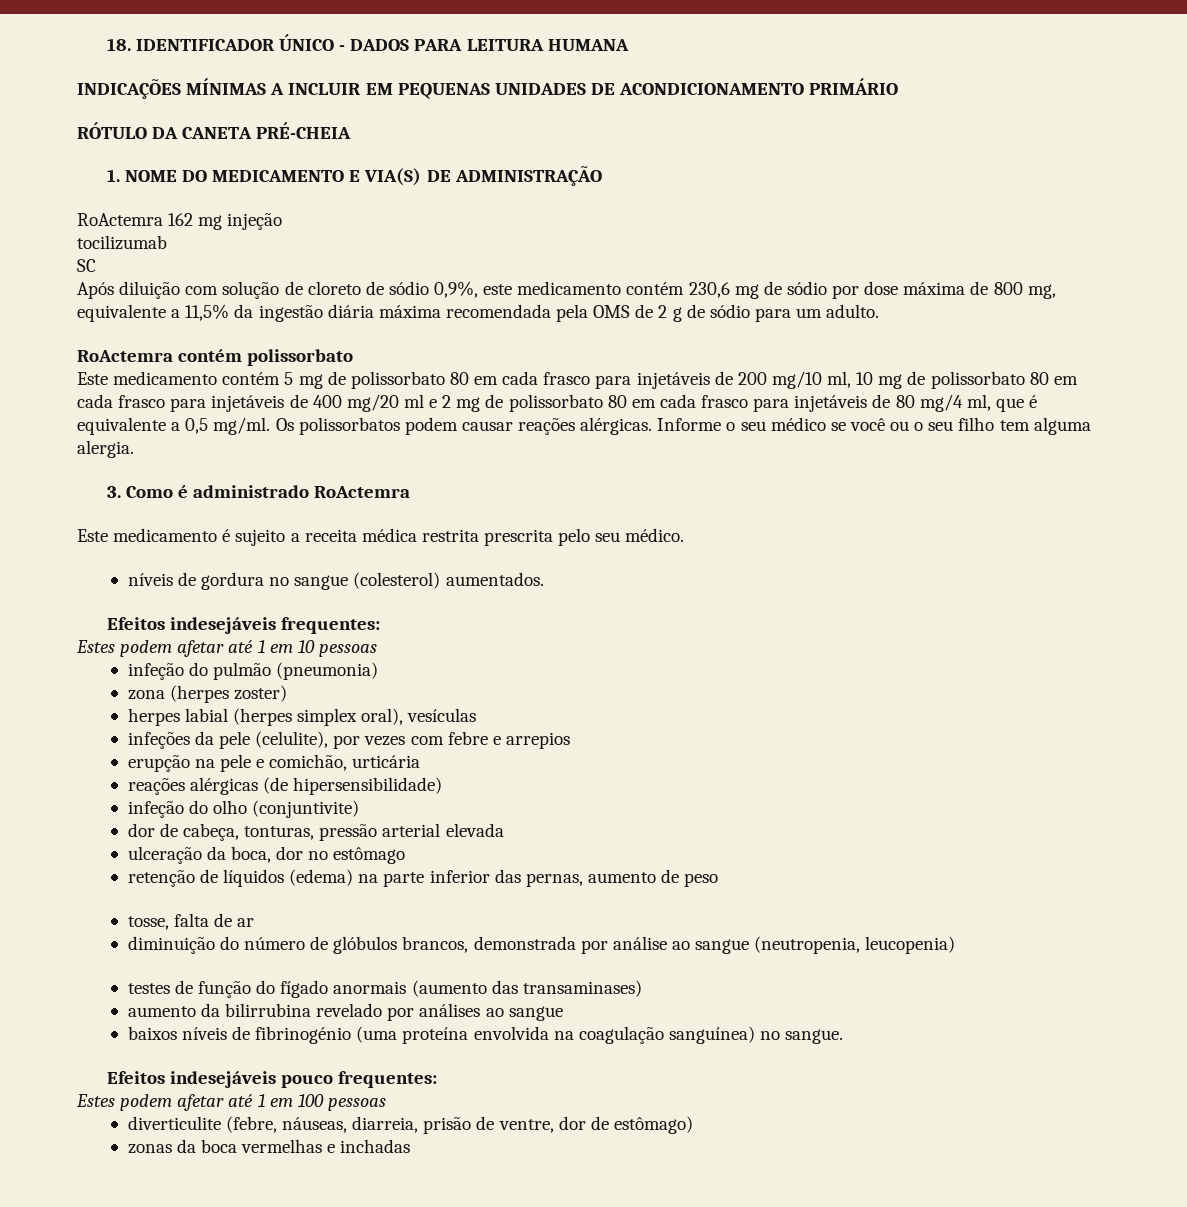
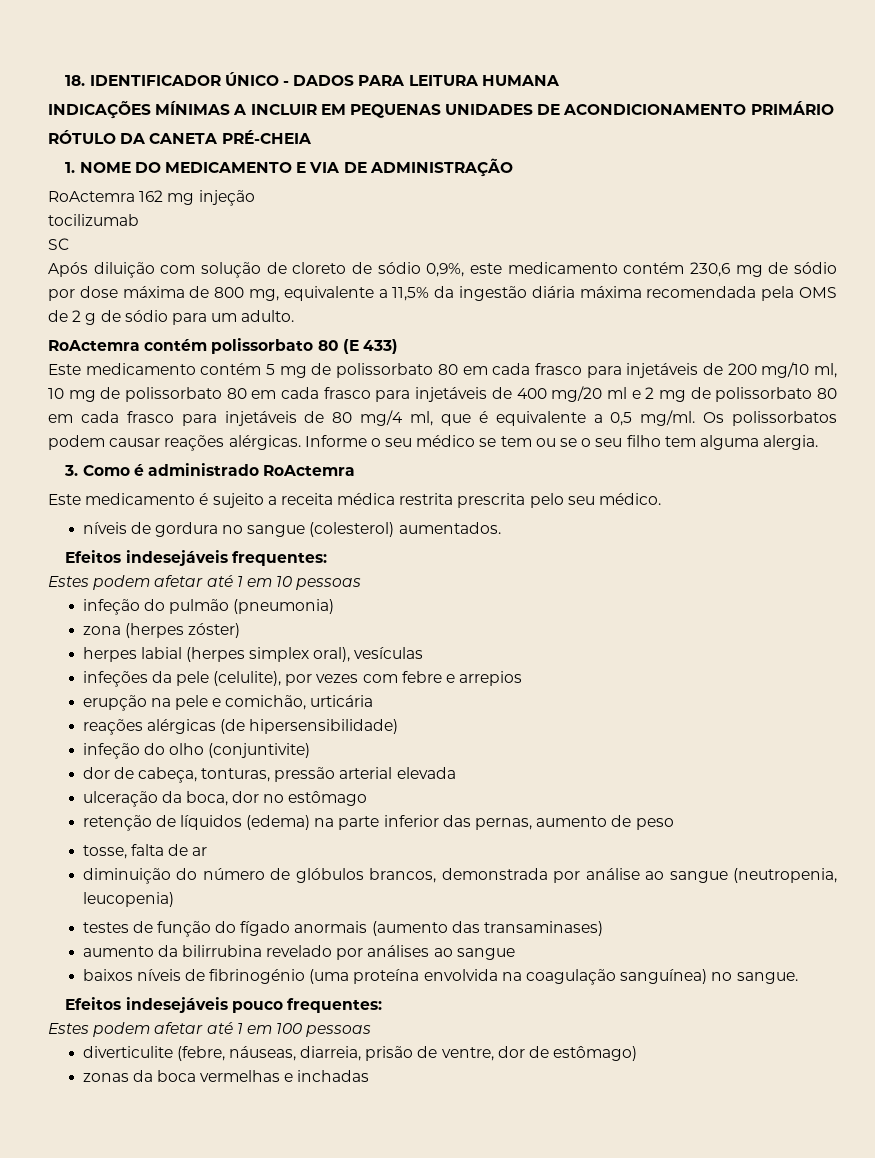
- 1. NOME DO MEDICAMENTO E VIA(S) DE ADMINISTRAÇÃO
+ 1. NOME DO MEDICAMENTO E VIA DE ADMINISTRAÇÃO
- RoActemra contém polissorbato
+ RoActemra contém polissorbato 80 (E 433)
- Informe o seu médico se você ou o seu filho tem alguma alergia.
+ Informe o seu médico se tem ou se o seu filho tem alguma alergia.
- zona (herpes zoster)
+ zona (herpes zóster)

